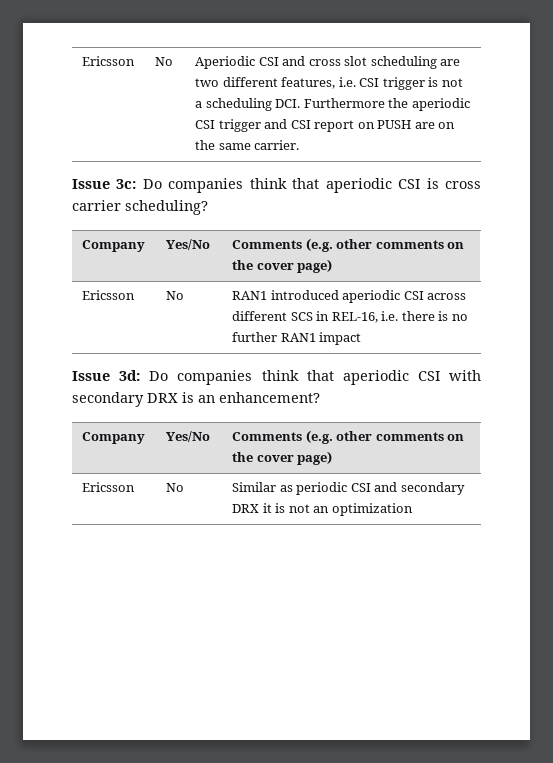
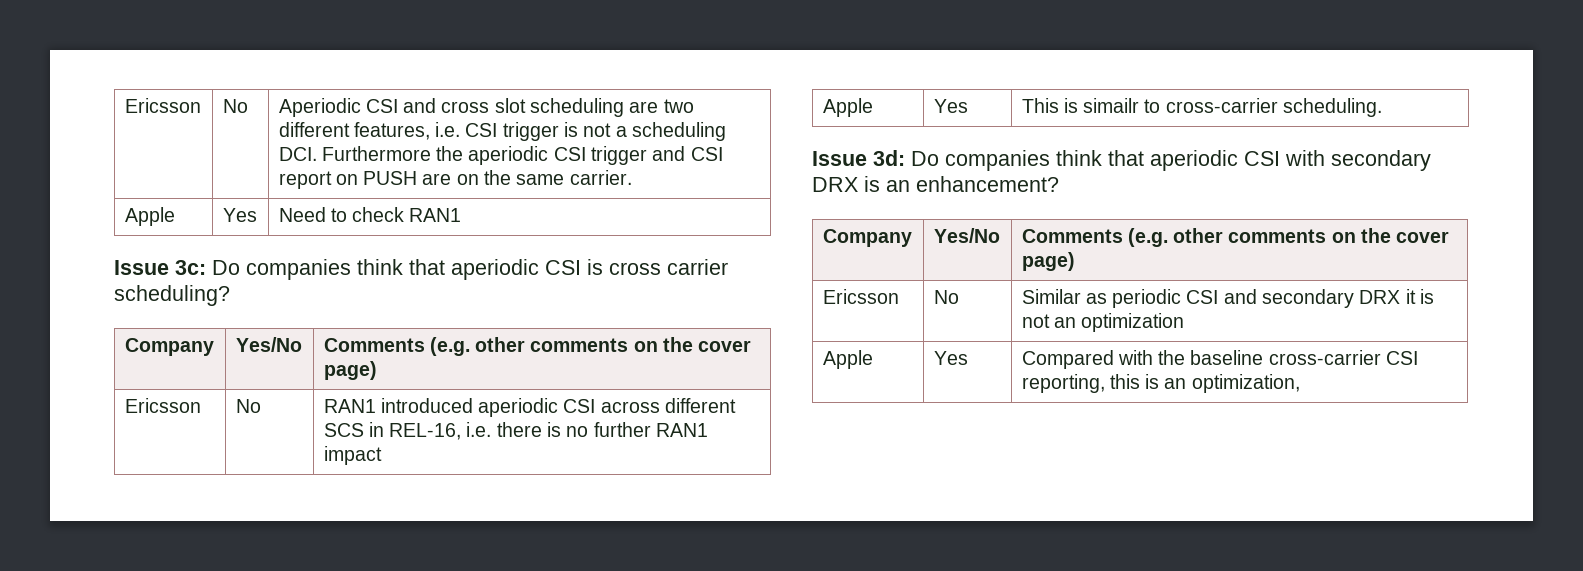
+ Apple | Yes | Need to check RAN1
+ Apple | Yes | This is simailr to cross-carrier scheduling.
+ Apple | Yes | Compared with the baseline cross-carrier CSI reporting, this is an optimization,

